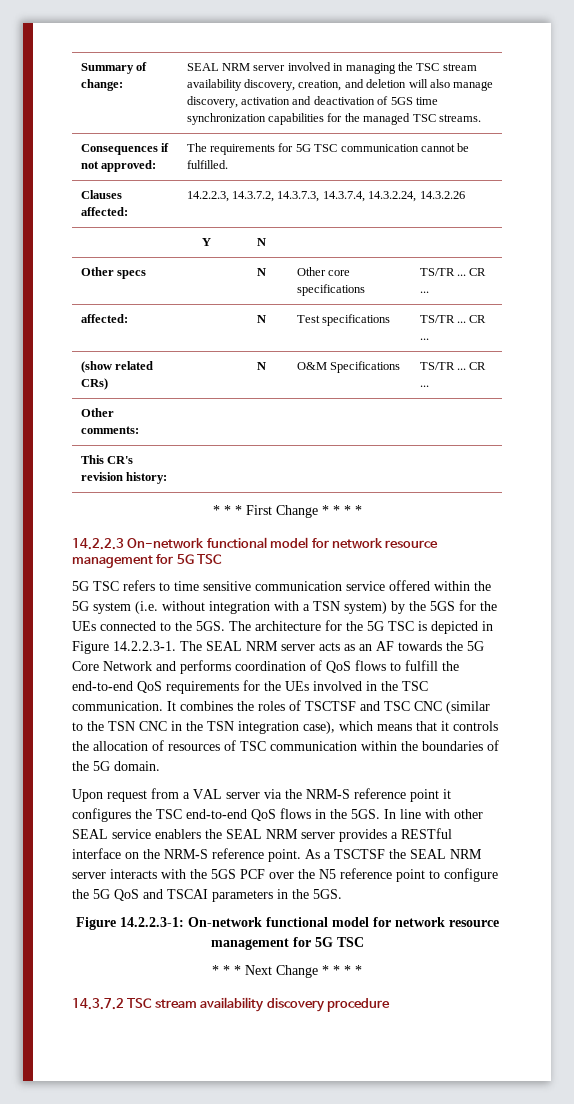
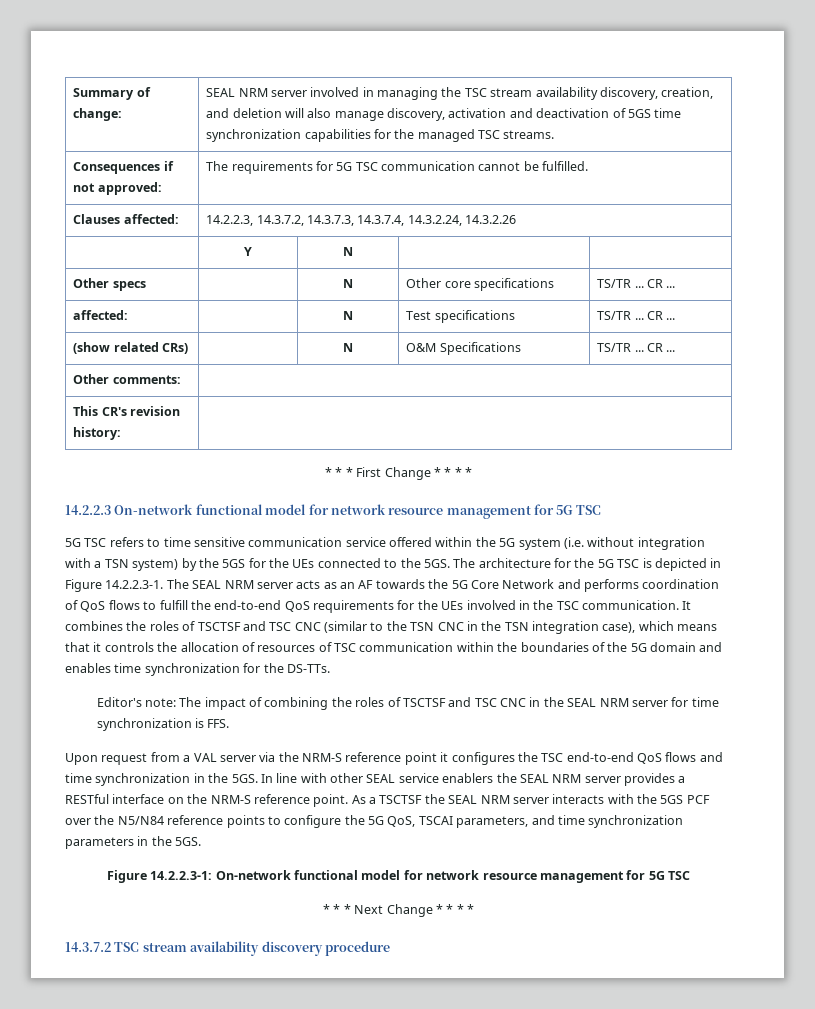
- It combines the roles of TSCTSF and TSC CNC (similar to the TSN CNC in the TSN integration case), which means that it controls the allocation of resources of TSC communication within the boundaries of the 5G domain.
+ It combines the roles of TSCTSF and TSC CNC (similar to the TSN CNC in the TSN integration case), which means that it controls the allocation of resources of TSC communication within the boundaries of the 5G domain and enables time synchronization for the DS-TTs.
+ Editor's note: The impact of combining the roles of TSCTSF and TSC CNC in the SEAL NRM server for time synchronization is FFS.
- Upon request from a VAL server via the NRM-S reference point it configures the TSC end-to-end QoS flows in the 5GS.
+ Upon request from a VAL server via the NRM-S reference point it configures the TSC end-to-end QoS flows and time synchronization in the 5GS.
- As a TSCTSF the SEAL NRM server interacts with the 5GS PCF over the N5 reference point to configure the 5G QoS and TSCAI parameters in the 5GS.
+ As a TSCTSF the SEAL NRM server interacts with the 5GS PCF over the N5/N84 reference points to configure the 5G QoS, TSCAI parameters, and time synchronization parameters in the 5GS.

